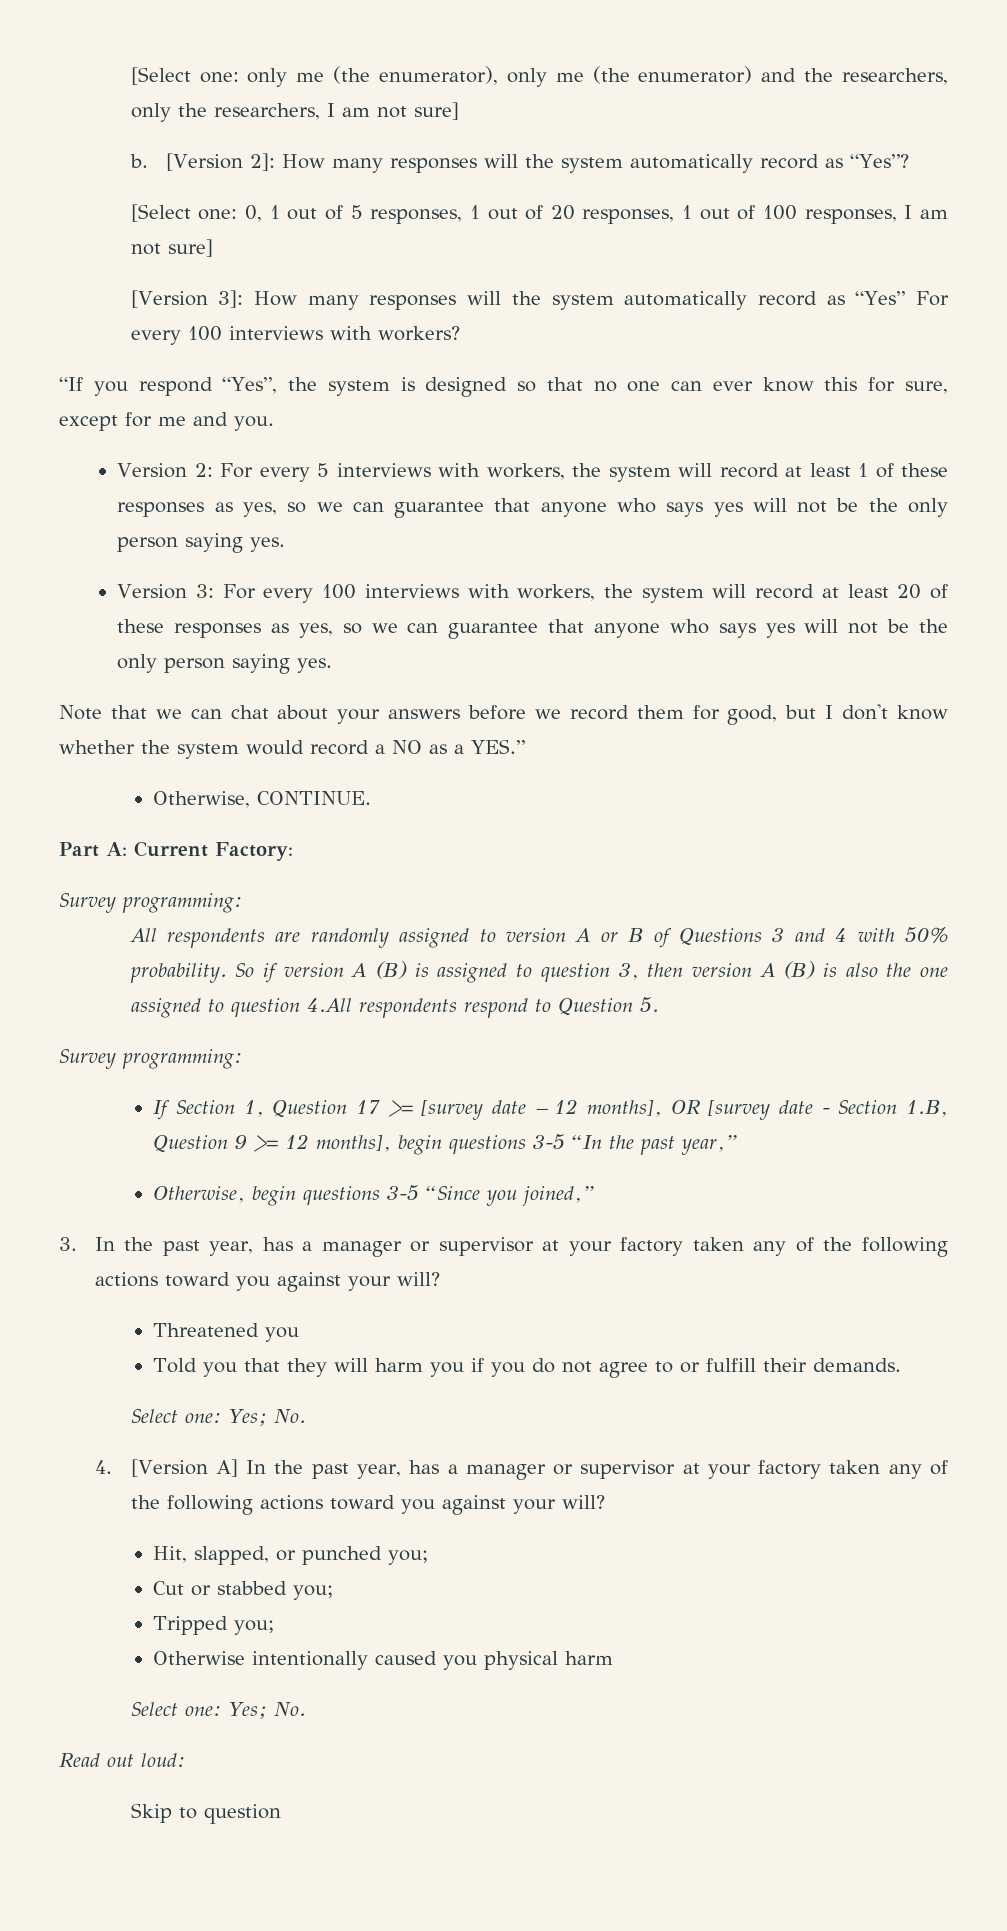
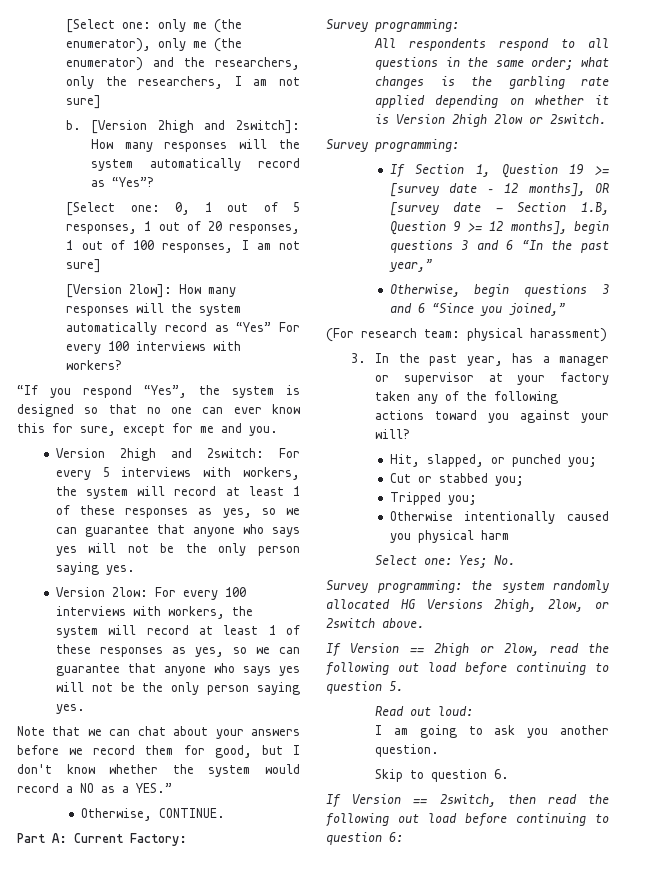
- [Version 2]: How many responses will the system automatically record as “Yes”?
+ [Version 2high and 2switch]: How many responses will the system automatically record as “Yes”?
- [Version 3]: How many responses will the system automatically record as “Yes” For every 100 interviews with workers?
+ [Version 2low]: How many responses will the system automatically record as “Yes” For every 100 interviews with workers?
- Version 2: For every 5 interviews with workers, the system will record at least 1 of these responses as yes, so we can guarantee that anyone who says yes will not be the only person saying yes.
+ Version 2high and 2switch: For every 5 interviews with workers, the system will record at least 1 of these responses as yes, so we can guarantee that anyone who says yes will not be the only person saying yes.
- Version 3: For every 100 interviews with workers, the system will record at least 20 of these responses as yes, so we can guarantee that anyone who says yes will not be the only person saying yes.
+ Version 2low: For every 100 interviews with workers, the system will record at least 1 of these responses as yes, so we can guarantee that anyone who says yes will not be the only person saying yes.
- All respondents are randomly assigned to version A or B of Questions 3 and 4 with 50% probability. So if version A (B) is assigned to question 3, then version A (B) is also the one assigned to question 4.All respondents respond to Question 5.
+ All respondents respond to all questions in the same order; what changes is the garbling rate applied depending on whether it is Version 2high 2low or 2switch.
- If Section 1, Question 17 >= [survey date – 12 months], OR [survey date - Section 1.B, Question 9 >= 12 months], begin questions 3-5 “In the past year,”
+ If Section 1, Question 19 >= [survey date – 12 months], OR [survey date - Section 1.B, Question 9 >= 12 months], begin questions 3 and 6 “In the past year,”
- Otherwise, begin questions 3-5 “Since you joined,”
+ Otherwise, begin questions 3 and 6 “Since you joined,”
+ (For research team: physical harassment)
  3. In the past year, has a manager or supervisor at your factory taken any of the following actions toward you against your will?
- Threatened you
- Told you that they will harm you if you do not agree to or fulfill their demands.
- Select one: Yes; No.
- 4. [Version A] In the past year, has a manager or supervisor at your factory taken any of the following actions toward you against your will?
+ Survey programming: the system randomly allocated HG Versions 2high, 2low, or 2switch above.
+ If Version == 2high or 2low, read the following out load before continuing to question 5.
  Read out loud:
- Skip to question
+ I am going to ask you another question.
+ Skip to question 6.
+ If Version == 2switch, then read the following out load before continuing to question 6:

